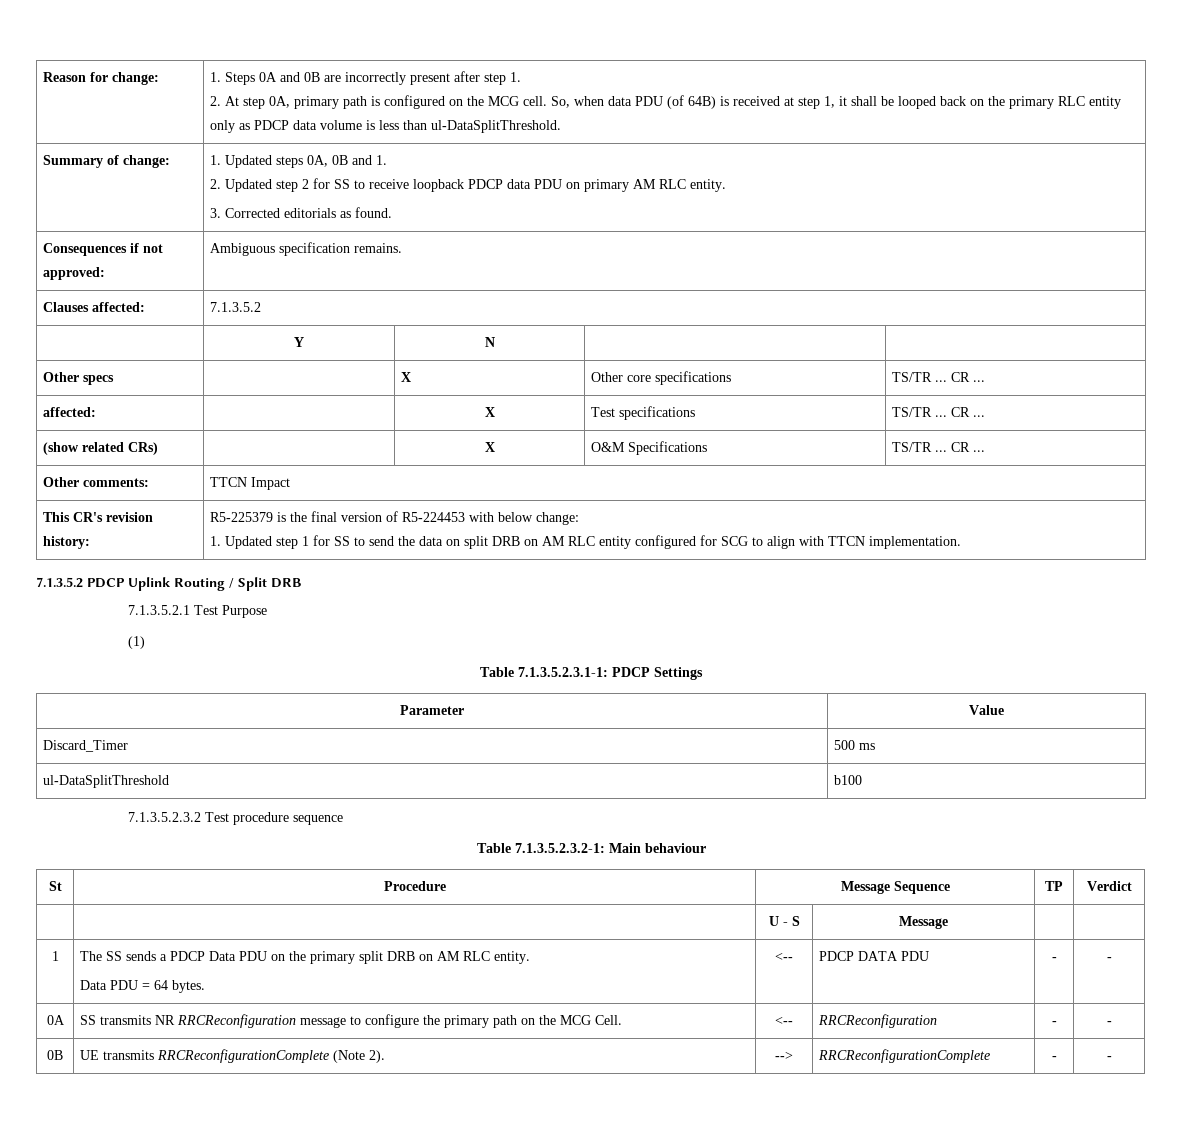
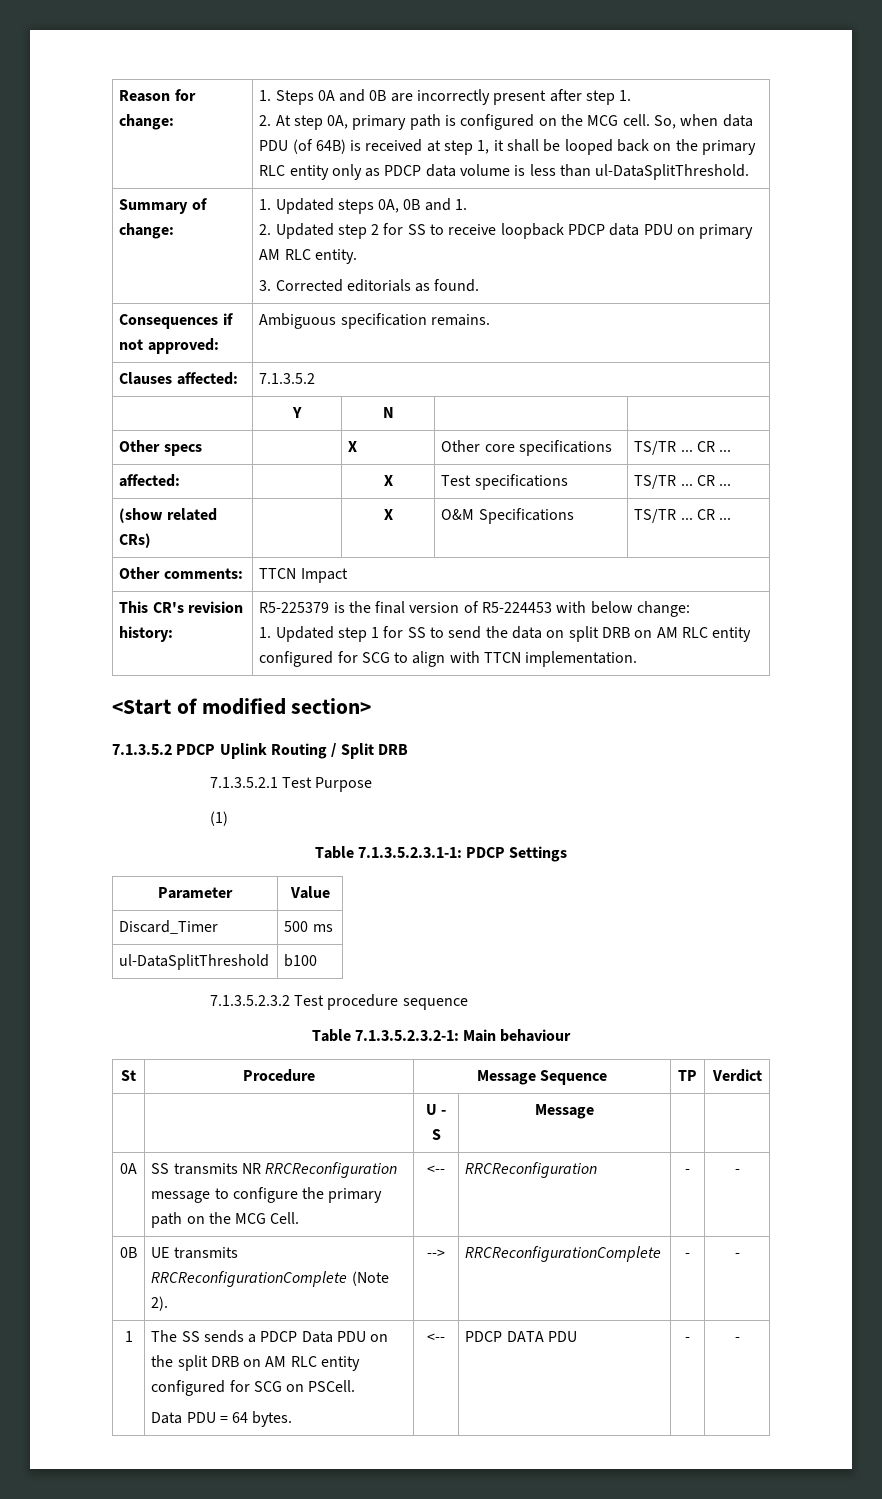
+ <Start of modified section>
- 1 | The SS sends a PDCP Data PDU on the primary split DRB on AM RLC entity.
- Data PDU = 64 bytes. | <-- | PDCP DATA PDU | - | -
+ 1 | The SS sends a PDCP Data PDU on the split DRB on AM RLC entity configured for SCG on PSCell.
+ Data PDU = 64 bytes. | <-- | PDCP DATA PDU | - | -

